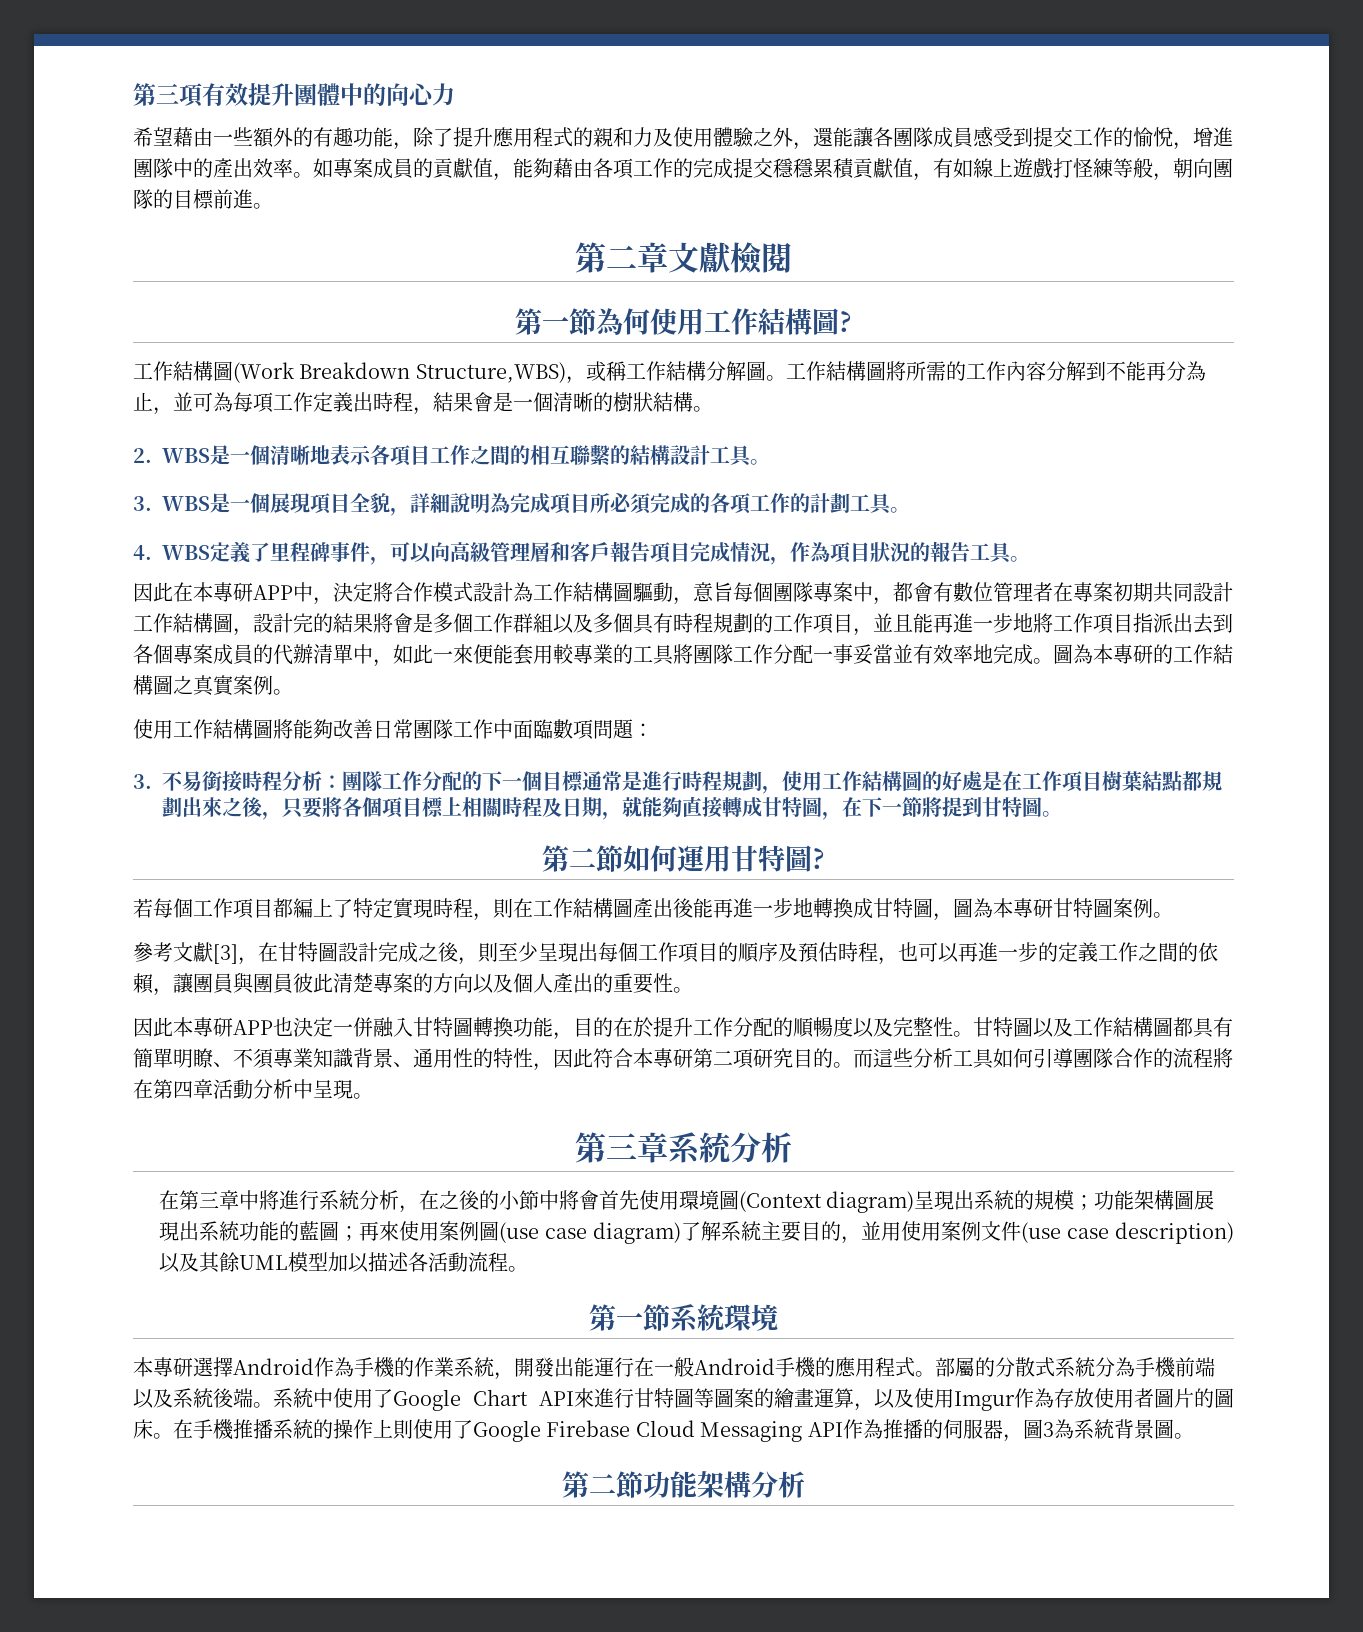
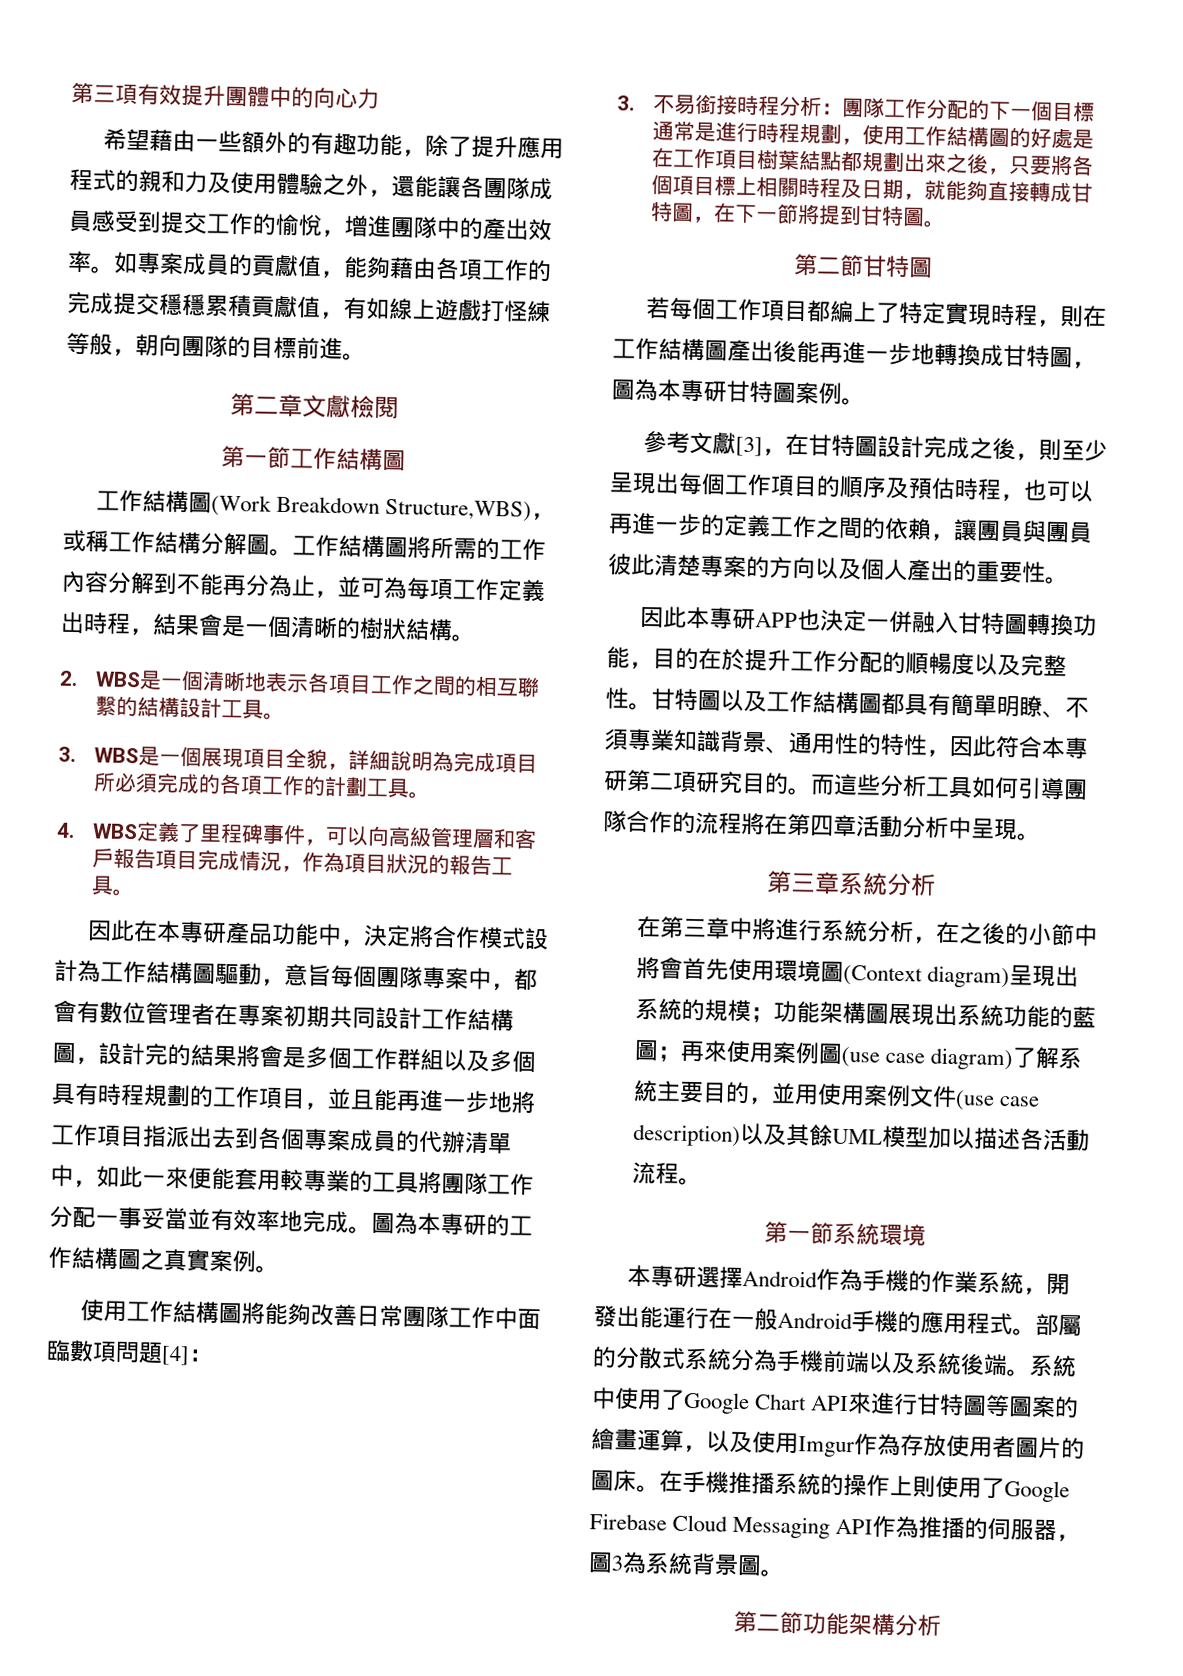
- 第一節為何使用工作結構圖?
+ 第一節工作結構圖
- 因此在本專研APP中，決定將合作模式設計為工作結構圖驅動，意旨每個團隊專案中，都會有數位管理者在專案初期共同設計工作結構圖，設計完的結果將會是多個工作群組以及多個具有時程規劃的工作項目，並且能再進一步地將工作項目指派出去到各個專案成員的代辦清單中，如此一來便能套用較專業的工具將團隊工作分配一事妥當並有效率地完成。
+ 因此在本專研產品功能中，決定將合作模式設計為工作結構圖驅動，意旨每個團隊專案中，都會有數位管理者在專案初期共同設計工作結構圖，設計完的結果將會是多個工作群組以及多個具有時程規劃的工作項目，並且能再進一步地將工作項目指派出去到各個專案成員的代辦清單中，如此一來便能套用較專業的工具將團隊工作分配一事妥當並有效率地完成。
- 使用工作結構圖將能夠改善日常團隊工作中面臨數項問題：
+ 使用工作結構圖將能夠改善日常團隊工作中面臨數項問題[4]：
- 第二節如何運用甘特圖?
+ 第二節甘特圖

